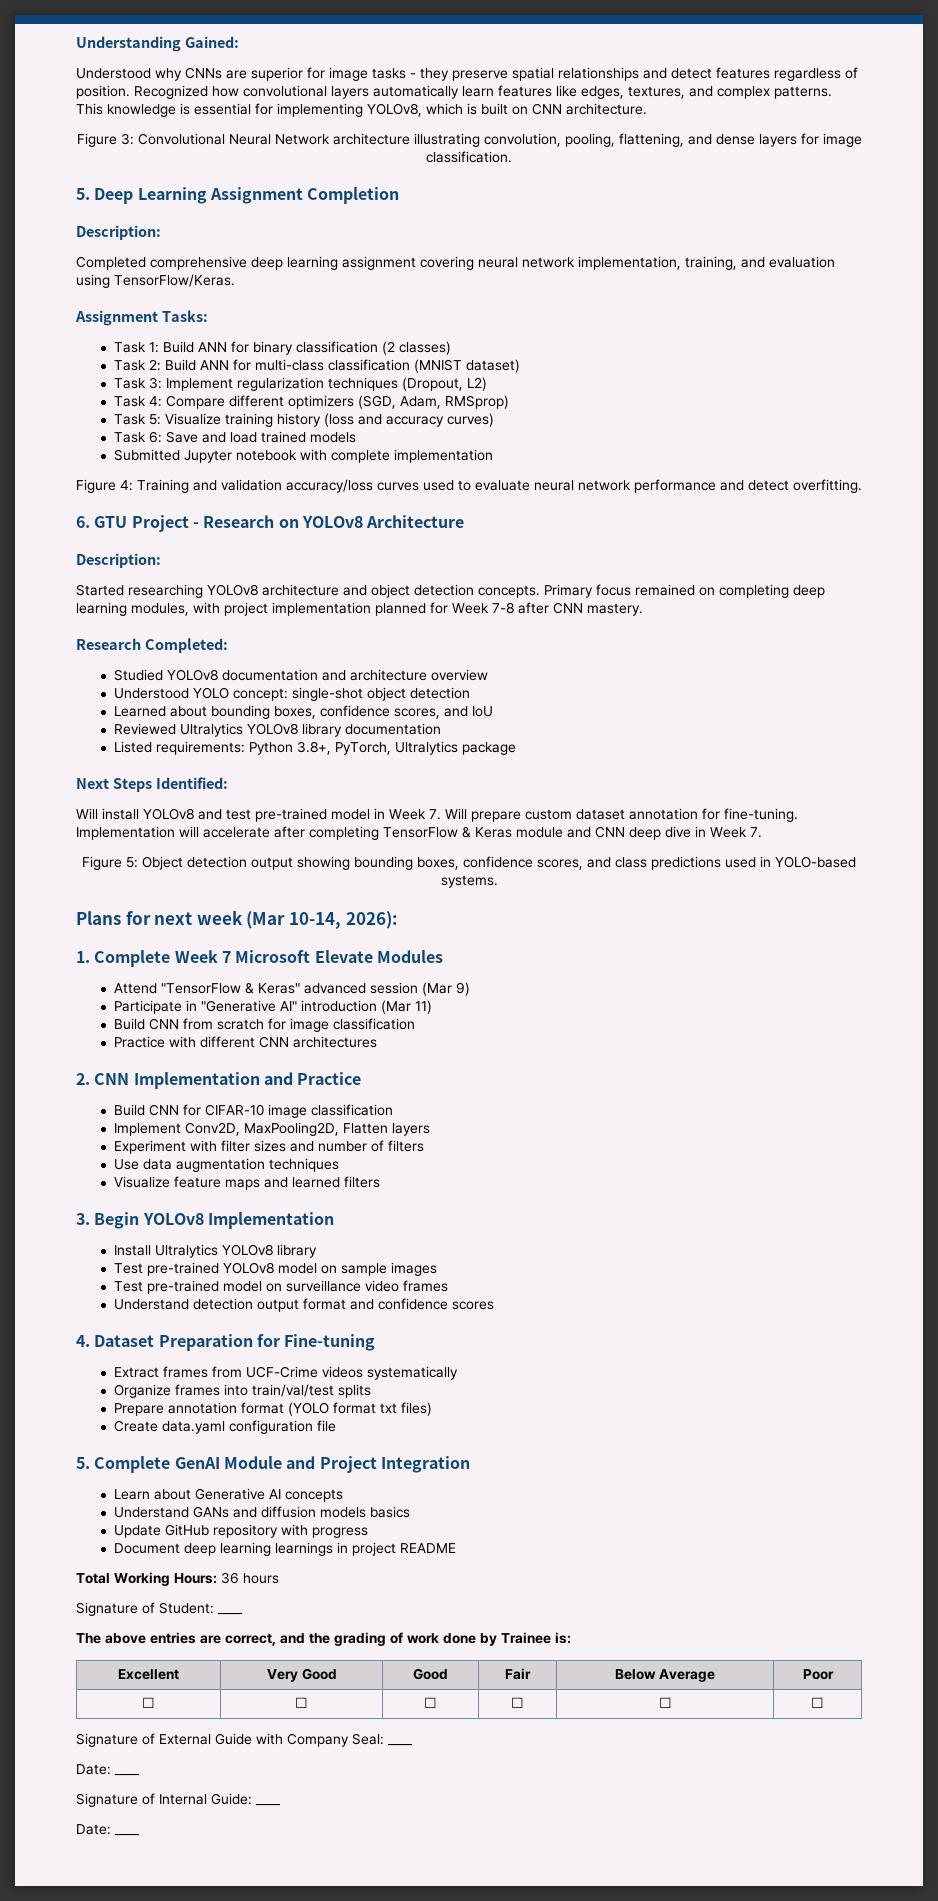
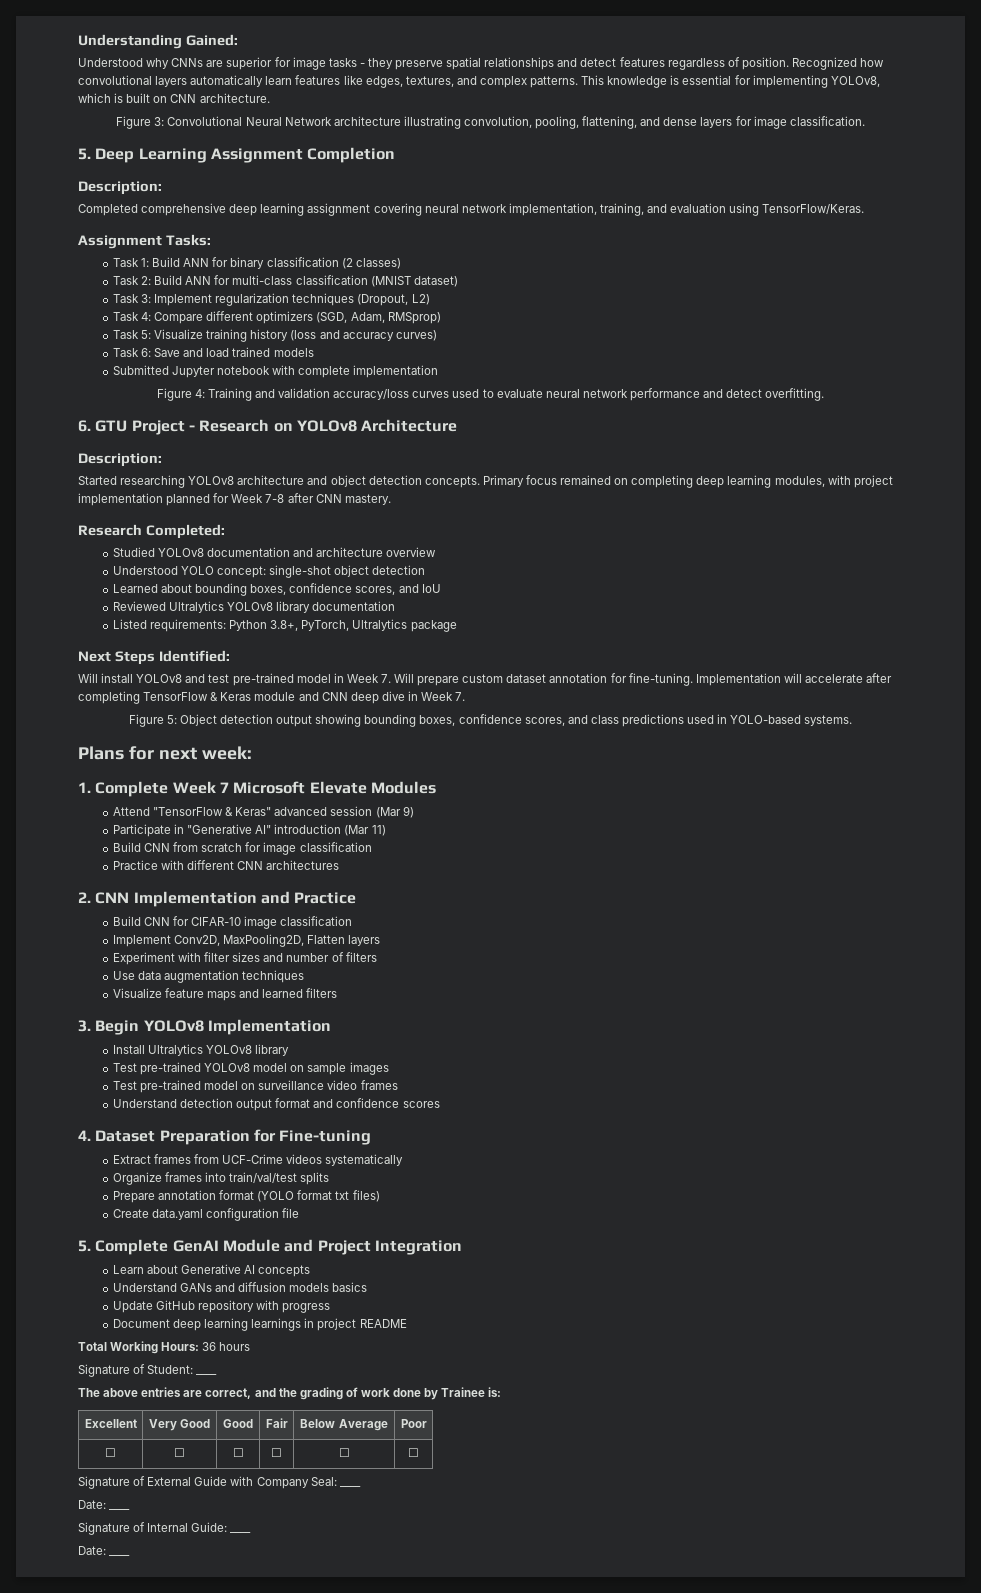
- Plans for next week (Mar 10-14, 2026):
+ Plans for next week:

